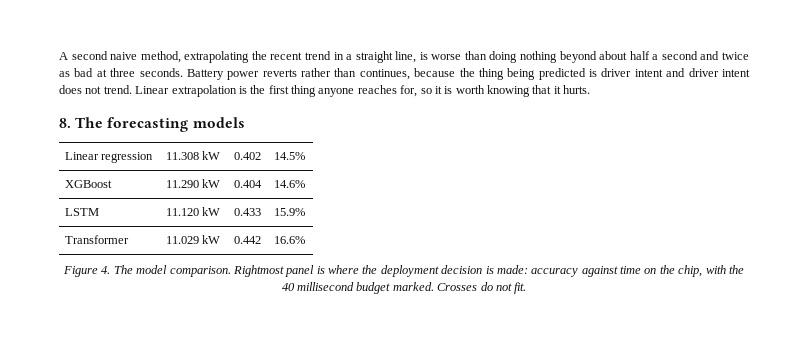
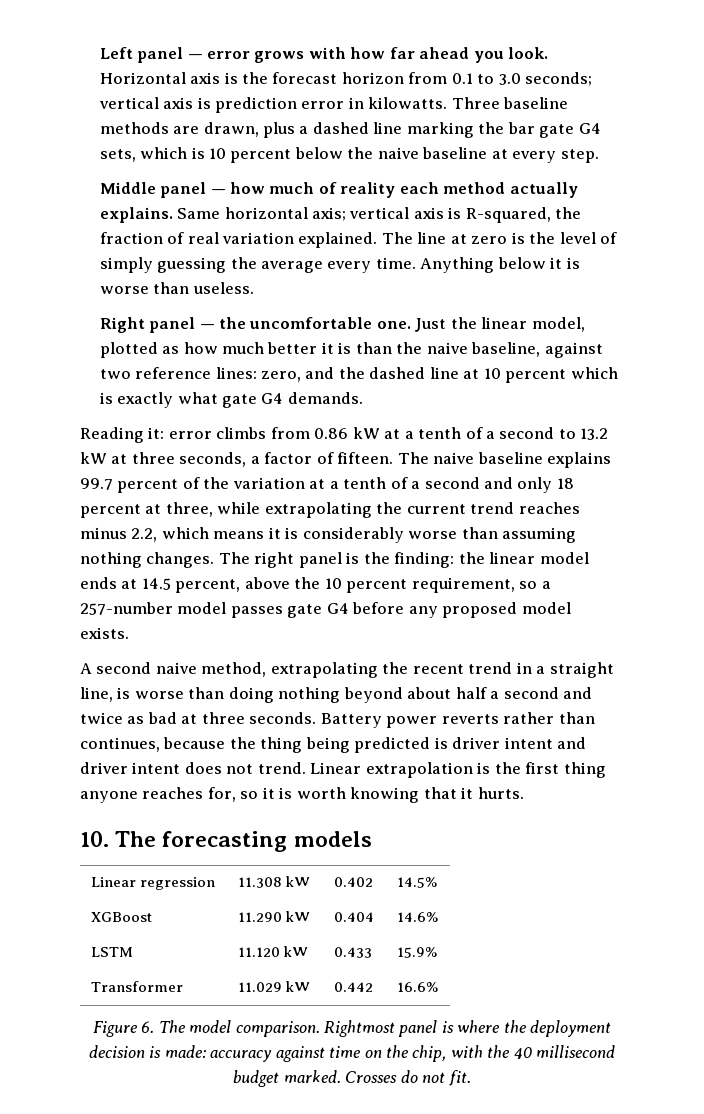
+ Left panel — error grows with how far ahead you look. Horizontal axis is the forecast horizon from 0.1 to 3.0 seconds; vertical axis is prediction error in kilowatts. Three baseline methods are drawn, plus a dashed line marking the bar gate G4 sets, which is 10 percent below the naive baseline at every step.
+ Middle panel — how much of reality each method actually explains. Same horizontal axis; vertical axis is R-squared, the fraction of real variation explained. The line at zero is the level of simply guessing the average every time. Anything below it is worse than useless.
+ Right panel — the uncomfortable one. Just the linear model, plotted as how much better it is than the naive baseline, against two reference lines: zero, and the dashed line at 10 percent which is exactly what gate G4 demands.
+ Reading it: error climbs from 0.86 kW at a tenth of a second to 13.2 kW at three seconds, a factor of fifteen. The naive baseline explains 99.7 percent of the variation at a tenth of a second and only 18 percent at three, while extrapolating the current trend reaches minus 2.2, which means it is considerably worse than assuming nothing changes. The right panel is the finding: the linear model ends at 14.5 percent, above the 10 percent requirement, so a 257-number model passes gate G4 before any proposed model exists.
- 8. The forecasting models
+ 10. The forecasting models
- Figure 4. The model comparison.
+ Figure 6. The model comparison.

